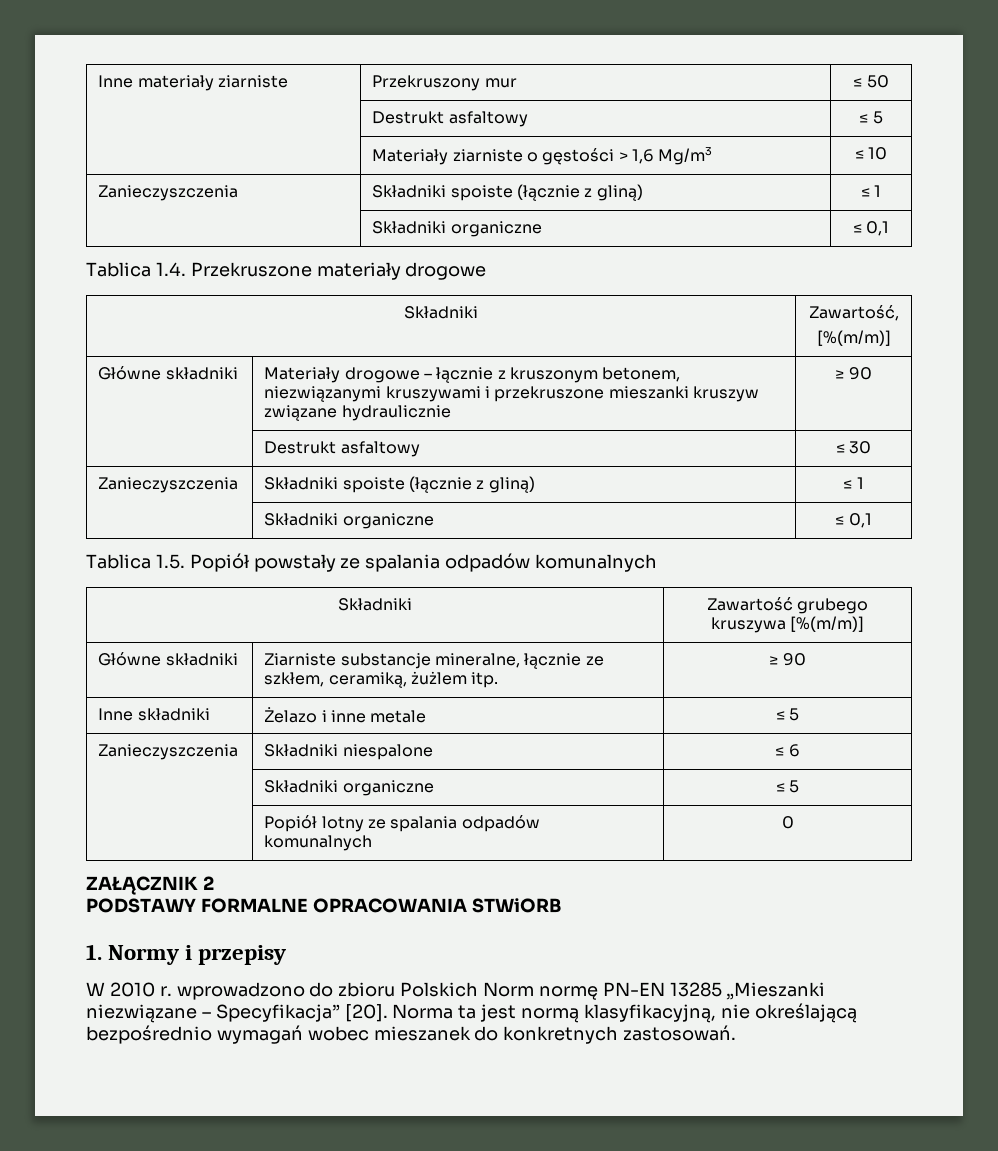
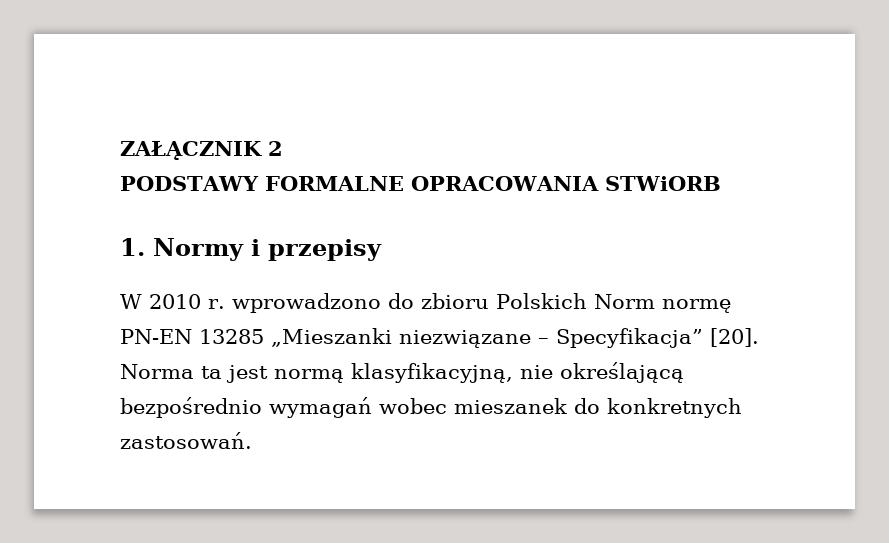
- Inne materiały ziarniste | Przekruszony mur | ≤ 50
- | Destrukt asfaltowy | ≤ 5
- | Materiały ziarniste o gęstości > 1,6 Mg/m3 | ≤ 10
- Zanieczyszczenia | Składniki spoiste (łącznie z gliną) | ≤ 1
- | Składniki organiczne | ≤ 0,1
- Tablica 1.4. Przekruszone materiały drogowe
- Składniki | Zawartość,
- [%(m/m)]
- Główne składniki | Materiały drogowe – łącznie z kruszonym betonem, niezwiązanymi kruszywami i przekruszone mieszanki kruszyw związane hydraulicznie | ≥ 90
- | Destrukt asfaltowy | ≤ 30
- Zanieczyszczenia | Składniki spoiste (łącznie z gliną) | ≤ 1
- | Składniki organiczne | ≤ 0,1
- Tablica 1.5. Popiół powstały ze spalania odpadów komunalnych
- Składniki | Zawartość grubego kruszywa [%(m/m)]
- Główne składniki | Ziarniste substancje mineralne, łącznie ze szkłem, ceramiką, żużlem itp. | ≥ 90
- Inne składniki | Żelazo i inne metale | ≤ 5
- Zanieczyszczenia | Składniki niespalone | ≤ 6
- | Składniki organiczne | ≤ 5
- | Popiół lotny ze spalania odpadów komunalnych | 0

